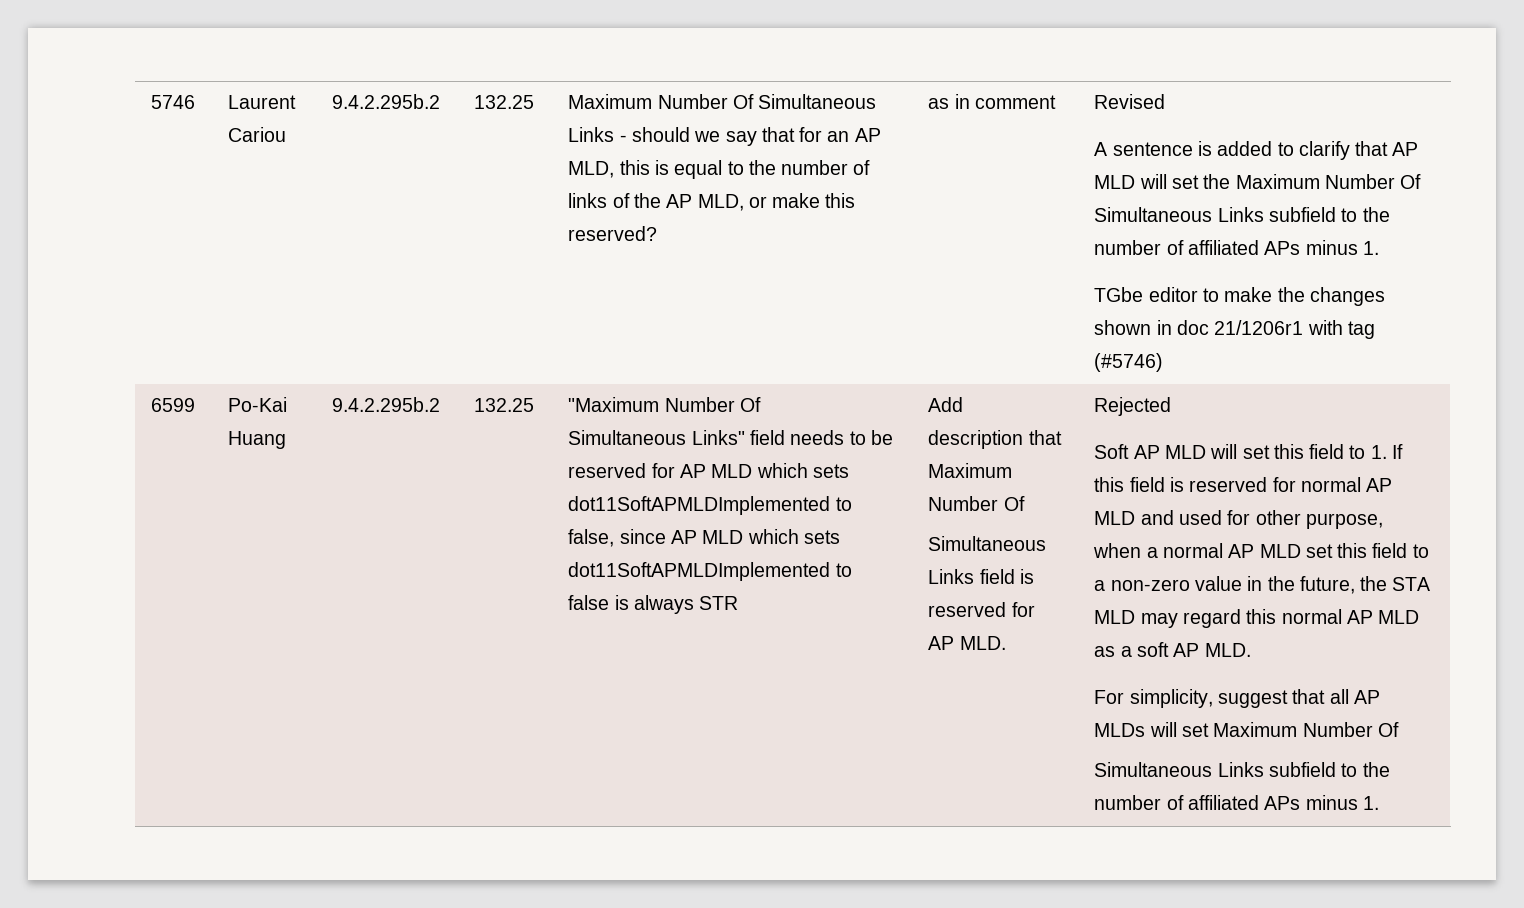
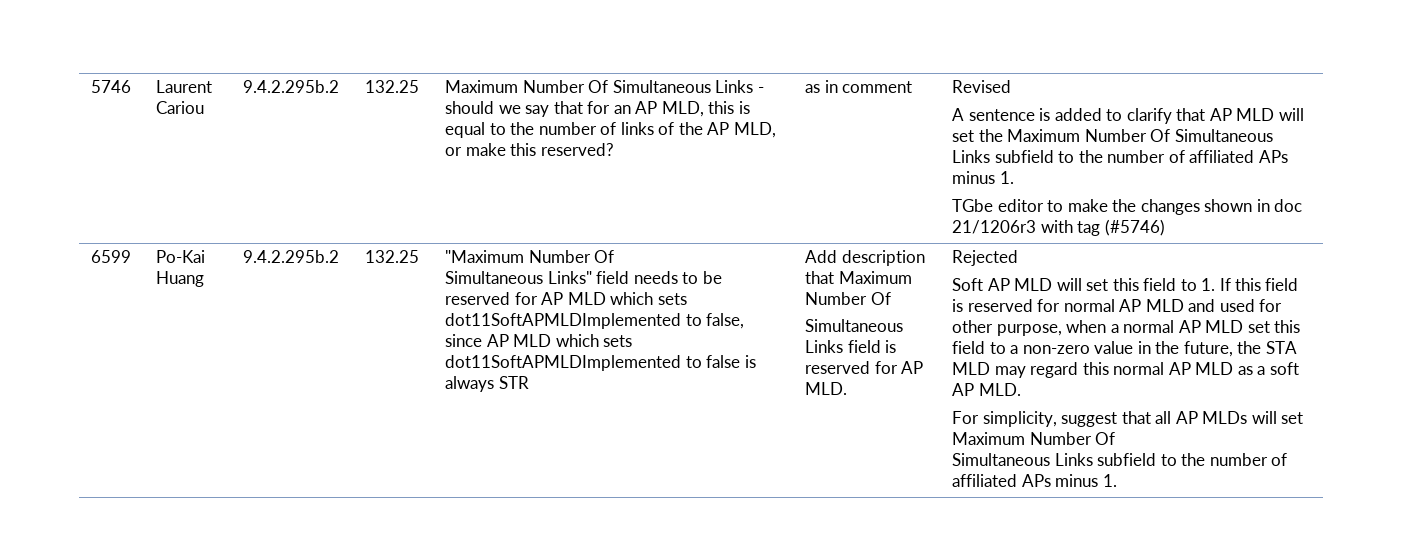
- TGbe editor to make the changes shown in doc 21/1206r1 with tag (#5746)
+ TGbe editor to make the changes shown in doc 21/1206r3 with tag (#5746)

